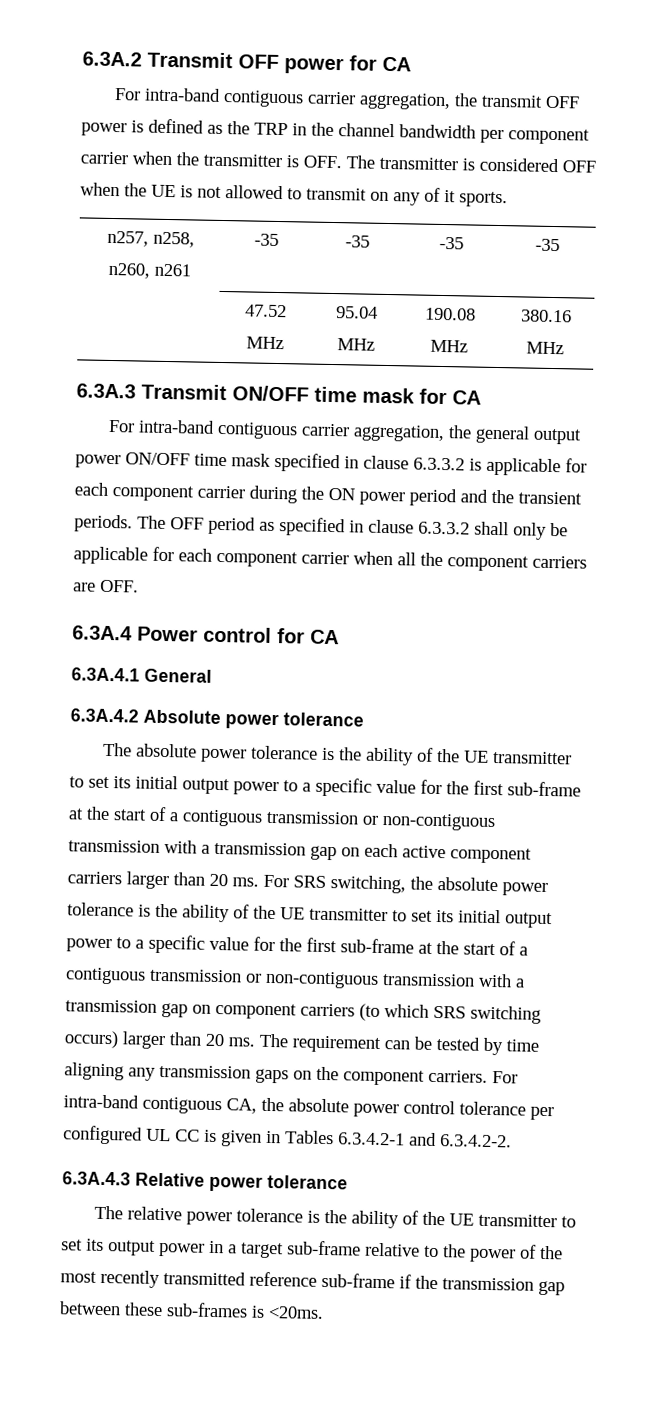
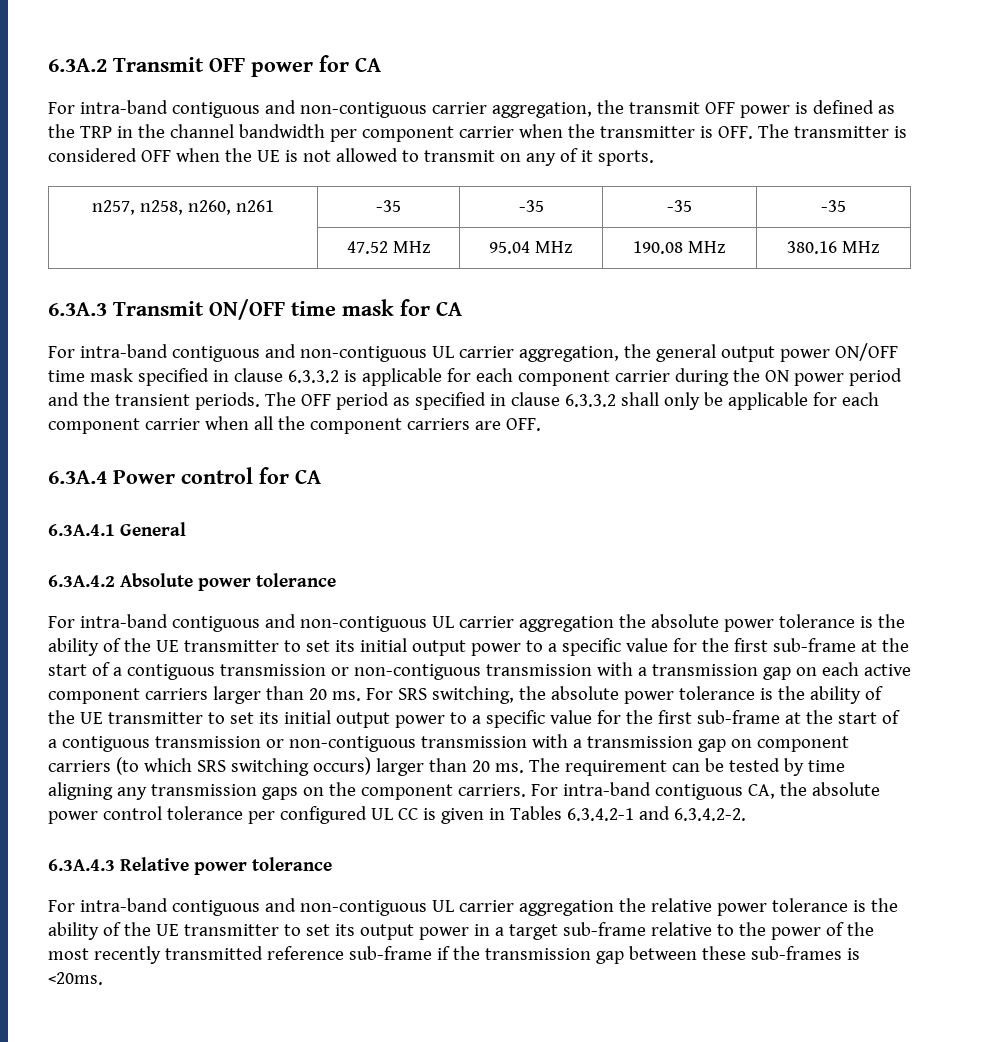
- For intra-band contiguous carrier aggregation, the transmit OFF power is defined as the TRP in the channel bandwidth per component carrier when the transmitter is OFF. The transmitter is considered OFF when the UE is not allowed to transmit on any of it sports.
+ For intra-band contiguous and non-contiguous carrier aggregation, the transmit OFF power is defined as the TRP in the channel bandwidth per component carrier when the transmitter is OFF. The transmitter is considered OFF when the UE is not allowed to transmit on any of it sports.
- For intra-band contiguous carrier aggregation, the general output power ON/OFF time mask specified in clause 6.3.3.2 is applicable for each component carrier during the ON power period and the transient periods.
+ For intra-band contiguous and non-contiguous UL carrier aggregation, the general output power ON/OFF time mask specified in clause 6.3.3.2 is applicable for each component carrier during the ON power period and the transient periods.
- The absolute power tolerance is the ability of the UE transmitter to set its initial output power to a specific value for the first sub-frame at the start of a contiguous transmission or non-contiguous transmission with a transmission gap on each active component carriers larger than 20 ms.
+ For intra-band contiguous and non-contiguous UL carrier aggregation the absolute power tolerance is the ability of the UE transmitter to set its initial output power to a specific value for the first sub-frame at the start of a contiguous transmission or non-contiguous transmission with a transmission gap on each active component carriers larger than 20 ms.
- The relative power tolerance is the ability of the UE transmitter to set its output power in a target sub-frame relative to the power of the most recently transmitted reference sub-frame if the transmission gap between these sub-frames is <20ms.
+ For intra-band contiguous and non-contiguous UL carrier aggregation the relative power tolerance is the ability of the UE transmitter to set its output power in a target sub-frame relative to the power of the most recently transmitted reference sub-frame if the transmission gap between these sub-frames is <20ms.

